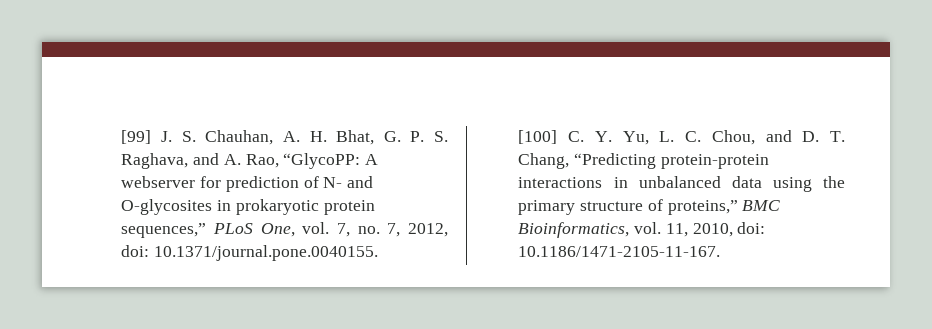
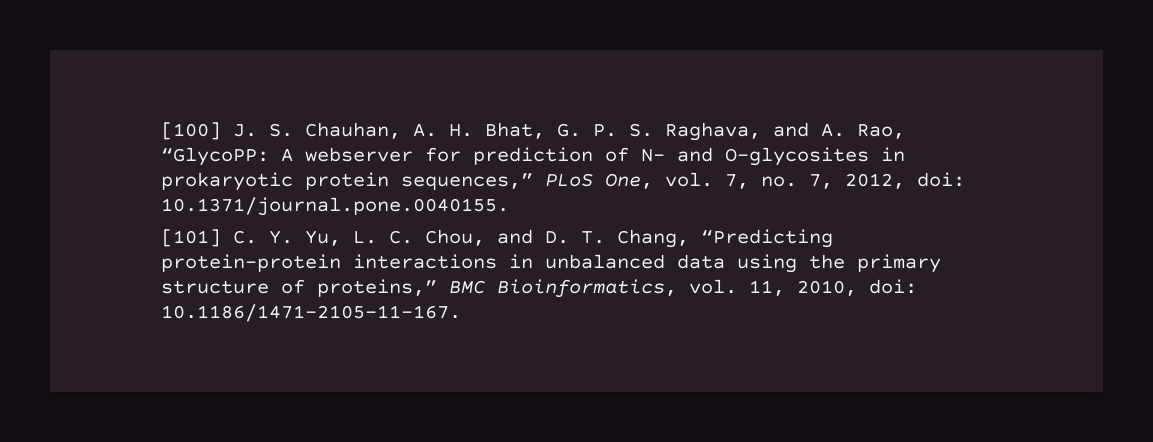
- [99] J. S. Chauhan, A. H. Bhat, G. P. S. Raghava, and A. Rao, “GlycoPP: A webserver for prediction of N- and O-glycosites in prokaryotic protein sequences,” PLoS One, vol. 7, no. 7, 2012, doi: 10.1371/journal.pone.0040155.
+ [100] J. S. Chauhan, A. H. Bhat, G. P. S. Raghava, and A. Rao, “GlycoPP: A webserver for prediction of N- and O-glycosites in prokaryotic protein sequences,” PLoS One, vol. 7, no. 7, 2012, doi: 10.1371/journal.pone.0040155.
- [100] C. Y. Yu, L. C. Chou, and D. T. Chang, “Predicting protein-protein interactions in unbalanced data using the primary structure of proteins,” BMC Bioinformatics, vol. 11, 2010, doi: 10.1186/1471-2105-11-167.
+ [101] C. Y. Yu, L. C. Chou, and D. T. Chang, “Predicting protein-protein interactions in unbalanced data using the primary structure of proteins,” BMC Bioinformatics, vol. 11, 2010, doi: 10.1186/1471-2105-11-167.

